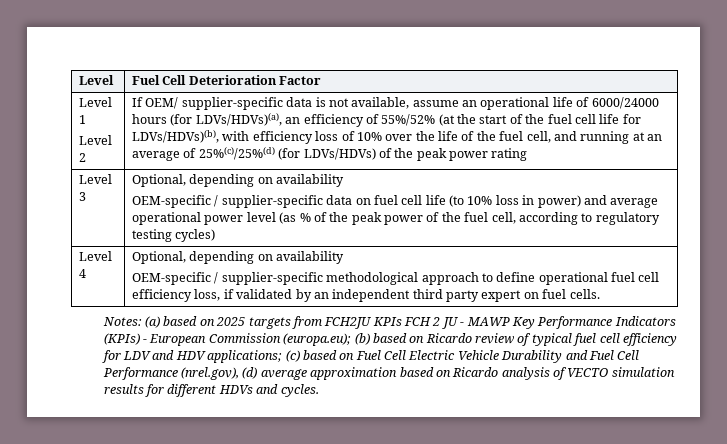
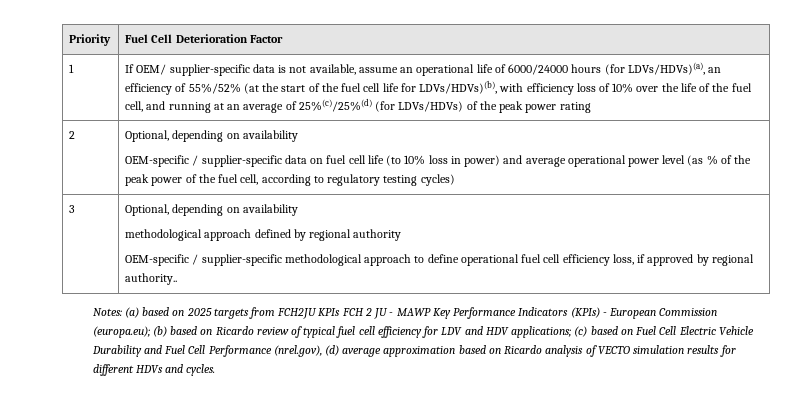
- Level | Fuel Cell Deterioration Factor
- Level 1
- Level 2
+ Priority | Fuel Cell Deterioration Factor
+ 1
- Level 3 | Optional, depending on availability
+ 2 | Optional, depending on availability
- Level 4 | Optional, depending on availability
- OEM-specific / supplier-specific methodological approach to define operational fuel cell efficiency loss, if validated by an independent third party expert on fuel cells.
+ 3 | Optional, depending on availability
+ methodological approach defined by regional authority
+ OEM-specific / supplier-specific methodological approach to define operational fuel cell efficiency loss, if approved by regional authority..

